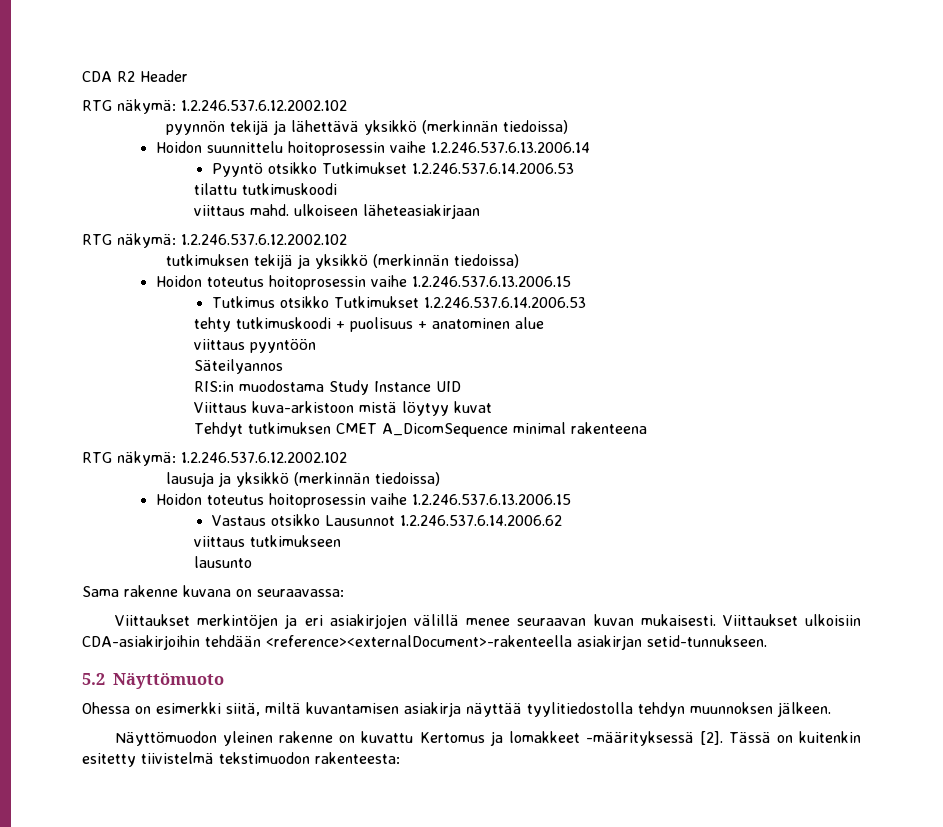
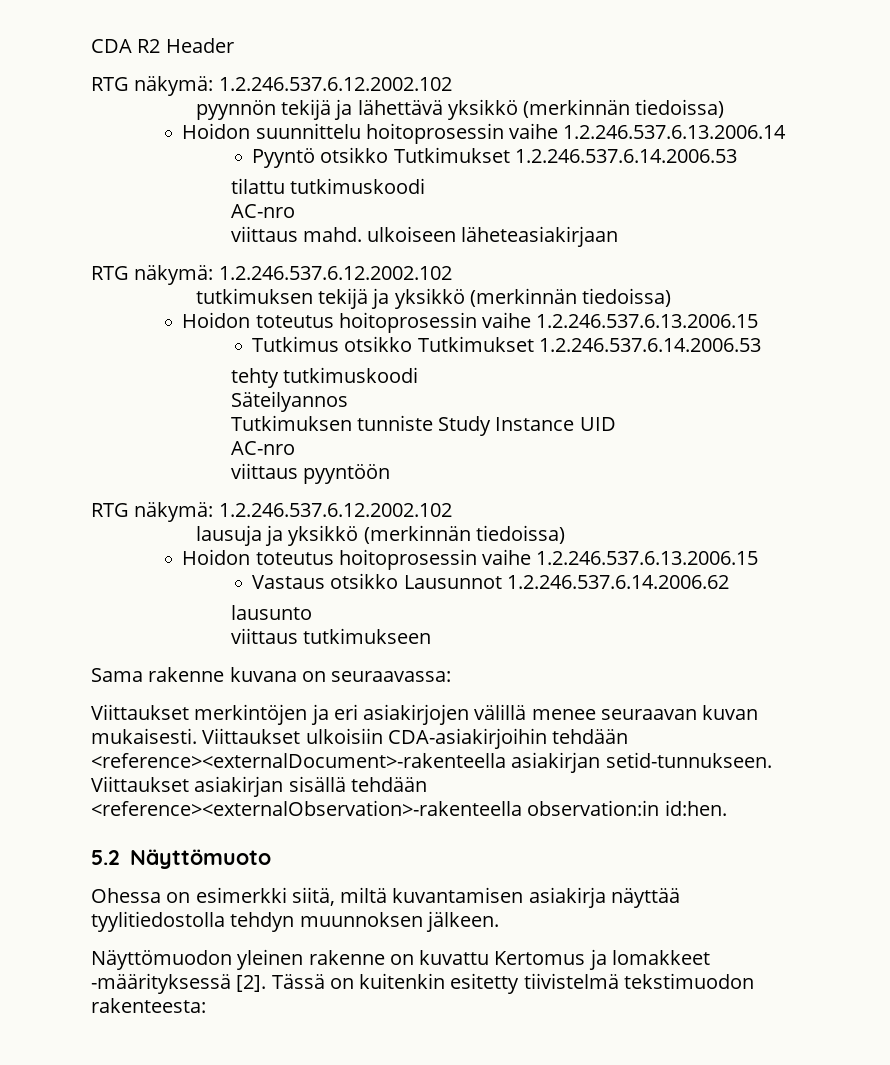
  tilattu tutkimuskoodi
+ AC-nro
- tehty tutkimuskoodi + puolisuus + anatominen alue
- viittaus pyyntöön
+ tehty tutkimuskoodi
- RIS:in muodostama Study Instance UID
- Viittaus kuva-arkistoon mistä löytyy kuvat
- Tehdyt tutkimuksen CMET A_DicomSequence minimal rakenteena
+ Tutkimuksen tunniste Study Instance UID
+ AC-nro
+ viittaus pyyntöön
+ lausunto
- lausunto
+ Viittaukset asiakirjan sisällä tehdään <reference><externalObservation>-rakenteella observation:in id:hen.

